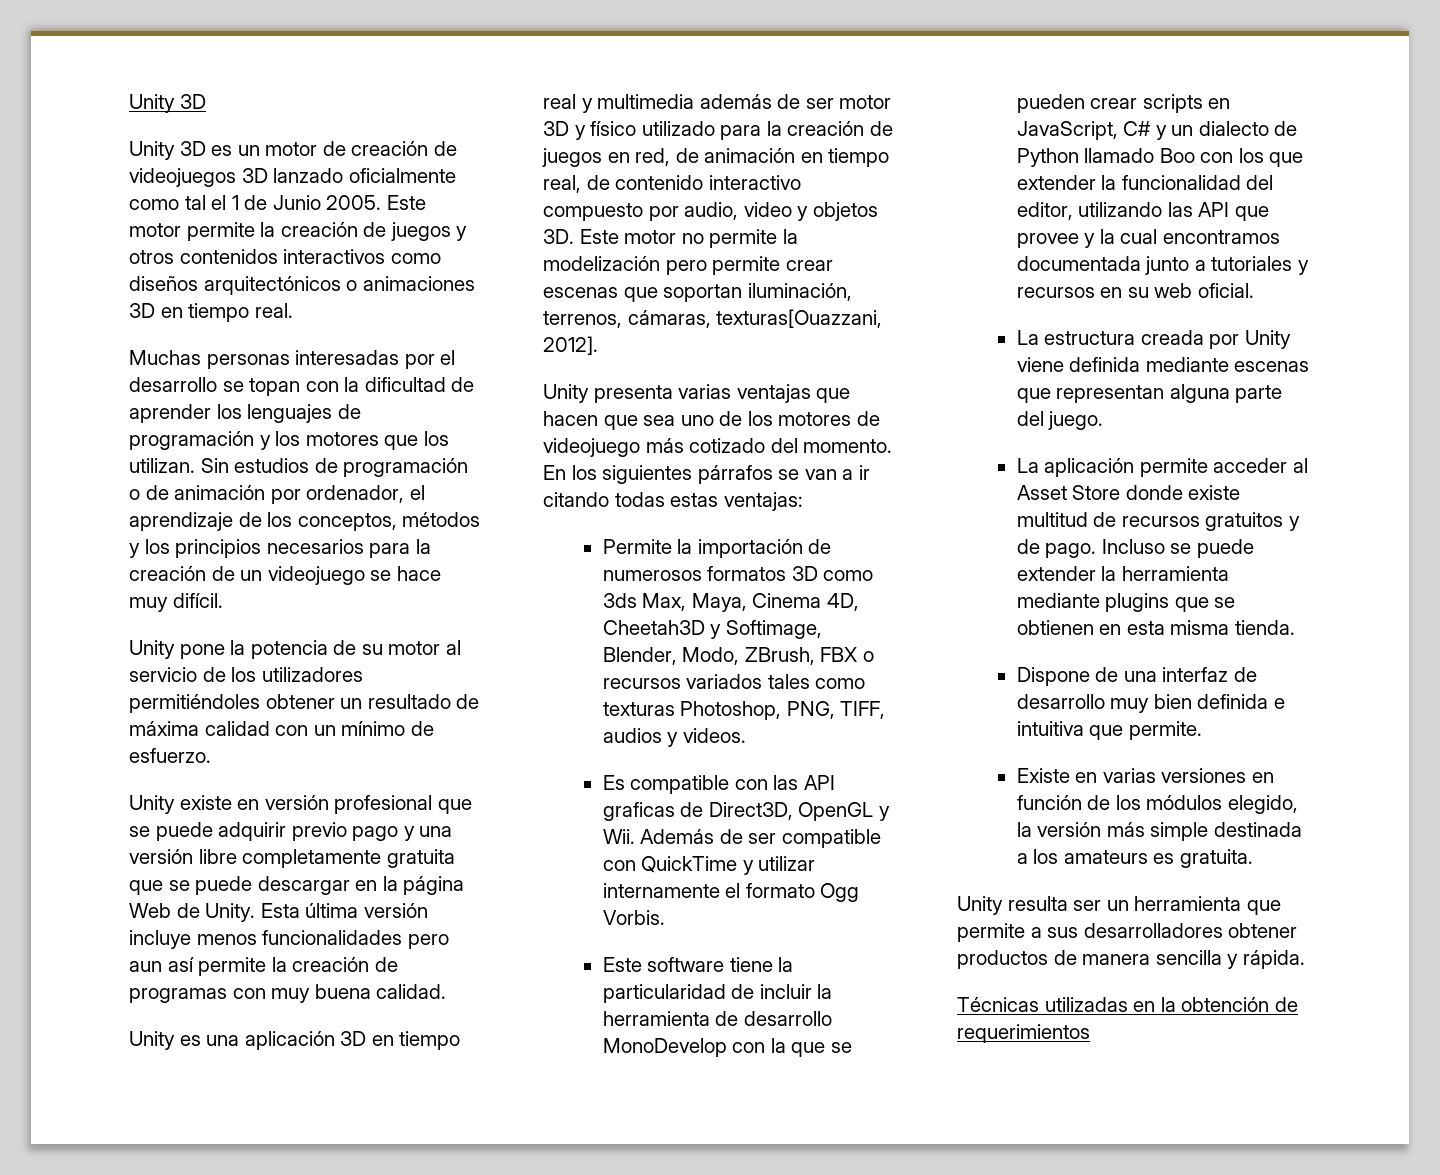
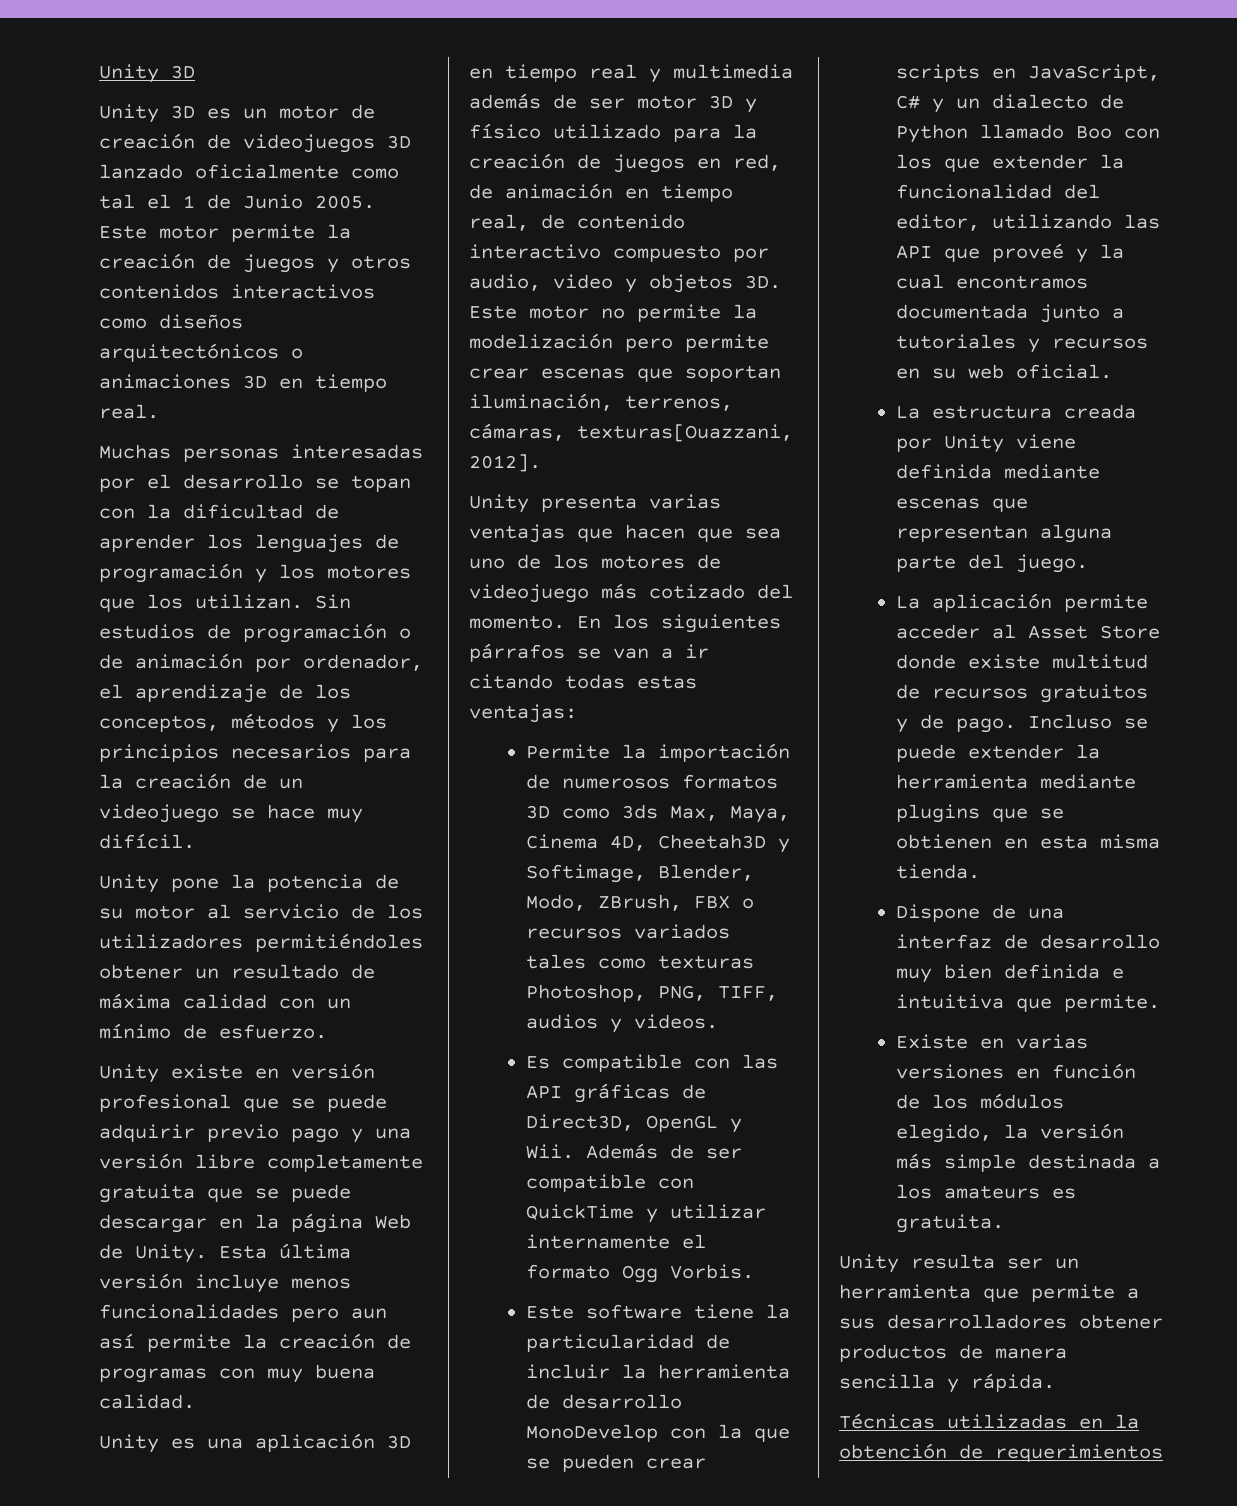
- Es compatible con las API graficas de Direct3D, OpenGL y Wii. Además de ser compatible con QuickTime y utilizar internamente el formato Ogg Vorbis.
+ Es compatible con las API gráficas de Direct3D, OpenGL y Wii. Además de ser compatible con QuickTime y utilizar internamente el formato Ogg Vorbis.
- Este software tiene la particularidad de incluir la herramienta de desarrollo MonoDevelop con la que se pueden crear scripts en JavaScript, C# y un dialecto de Python llamado Boo con los que extender la funcionalidad del editor, utilizando las API que provee y la cual encontramos documentada junto a tutoriales y recursos en su web oficial.
+ Este software tiene la particularidad de incluir la herramienta de desarrollo MonoDevelop con la que se pueden crear scripts en JavaScript, C# y un dialecto de Python llamado Boo con los que extender la funcionalidad del editor, utilizando las API que proveé y la cual encontramos documentada junto a tutoriales y recursos en su web oficial.

